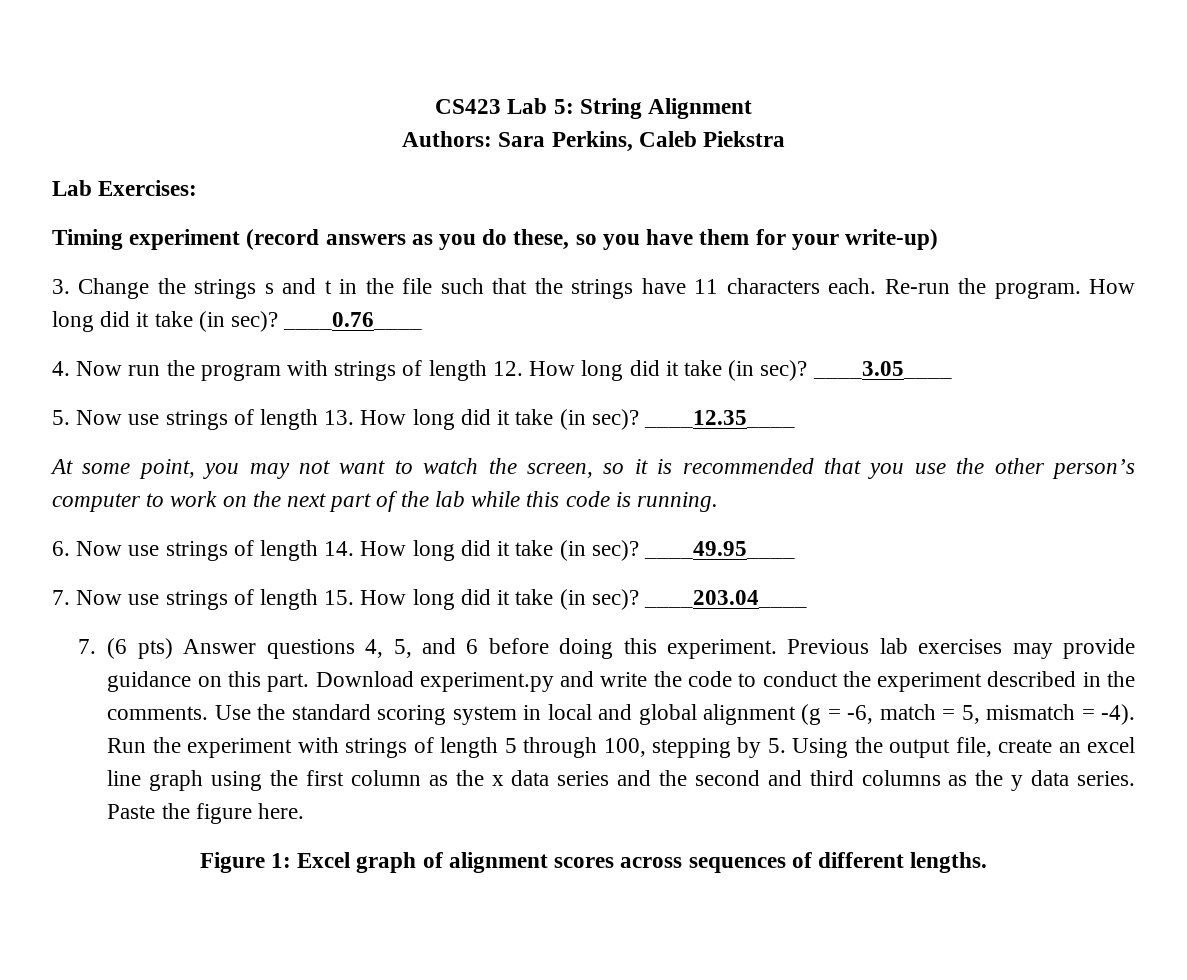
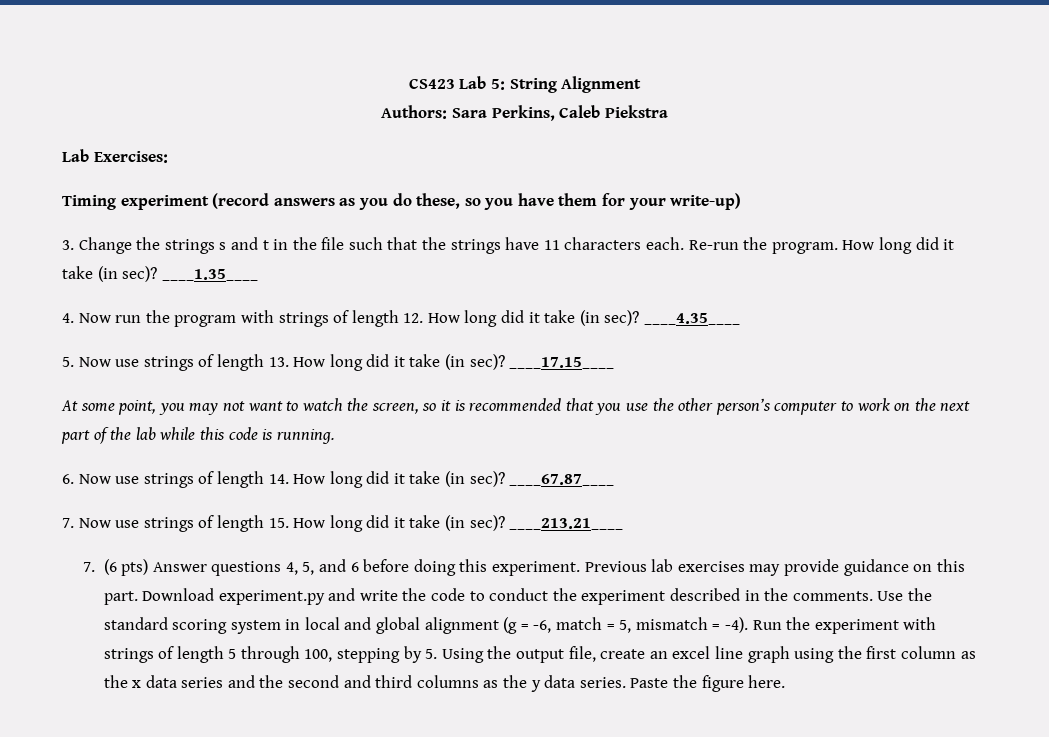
- ____0.76____
+ ____1.35____
- ____3.05____
+ ____4.35____
- ____12.35____
+ ____17.15____
- ____49.95____
+ ____67.87____
- ____203.04____
+ ____213.21____
- Figure 1: Excel graph of alignment scores across sequences of different lengths.

